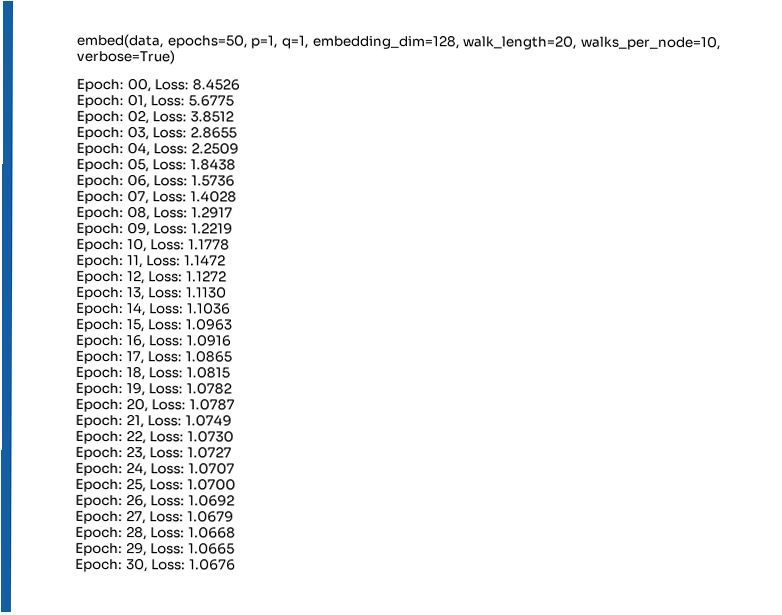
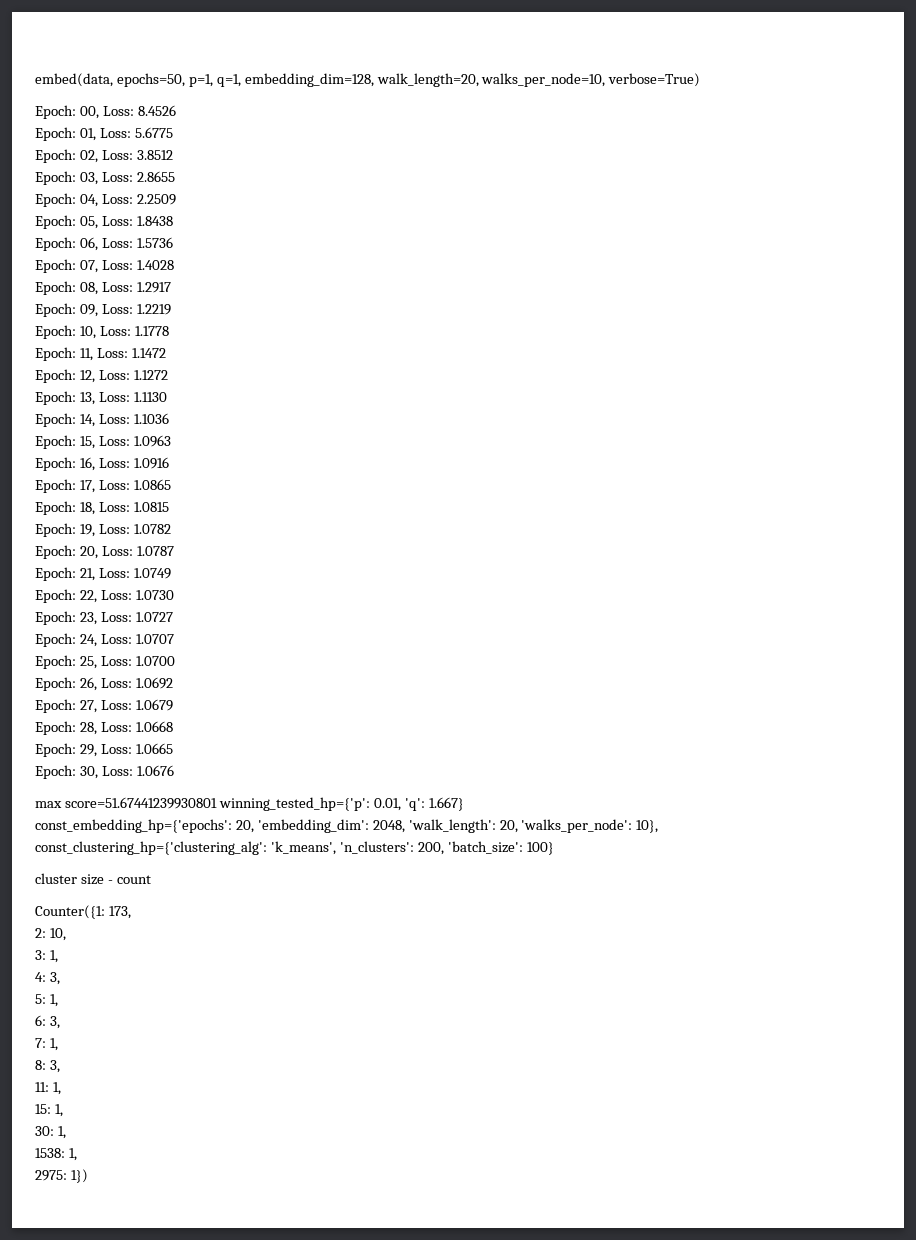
+ max score=51.67441239930801 winning_tested_hp={'p': 0.01, 'q': 1.667}
+ const_embedding_hp={'epochs': 20, 'embedding_dim': 2048, 'walk_length': 20, 'walks_per_node': 10}, const_clustering_hp={'clustering_alg': 'k_means', 'n_clusters': 200, 'batch_size': 100}
+ cluster size - count
+ Counter({1: 173,
+ 2: 10,
+ 3: 1,
+ 4: 3,
+ 5: 1,
+ 6: 3,
+ 7: 1,
+ 8: 3,
+ 11: 1,
+ 15: 1,
+ 30: 1,
+ 1538: 1,
+ 2975: 1})

